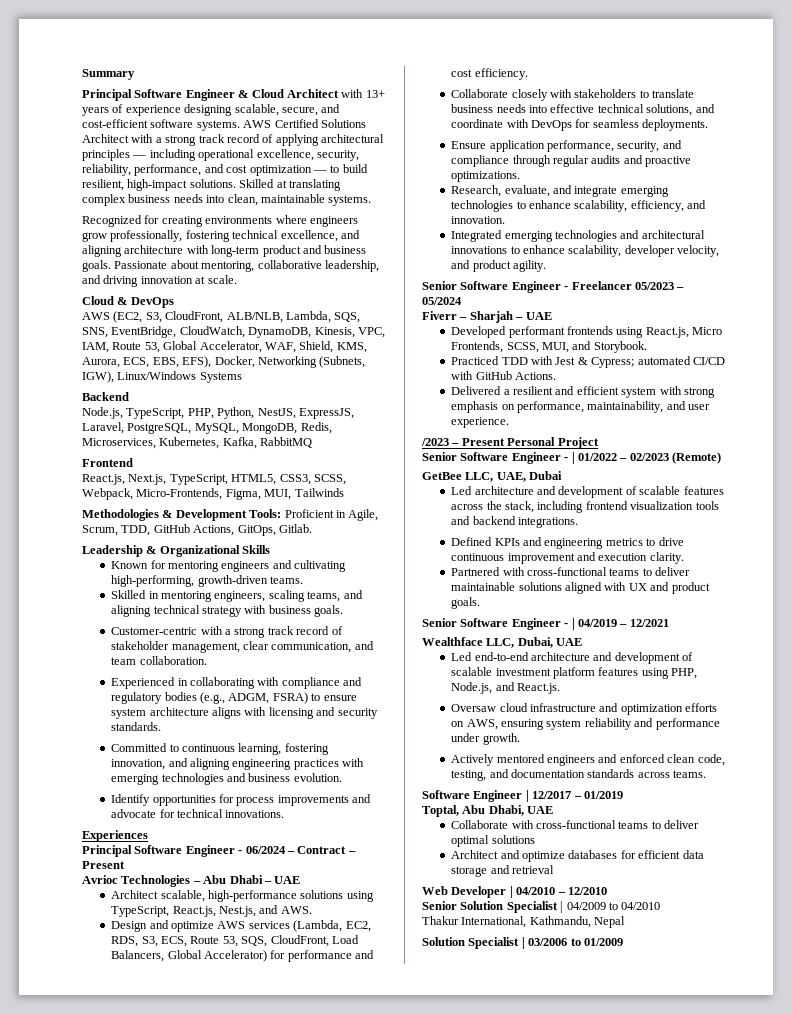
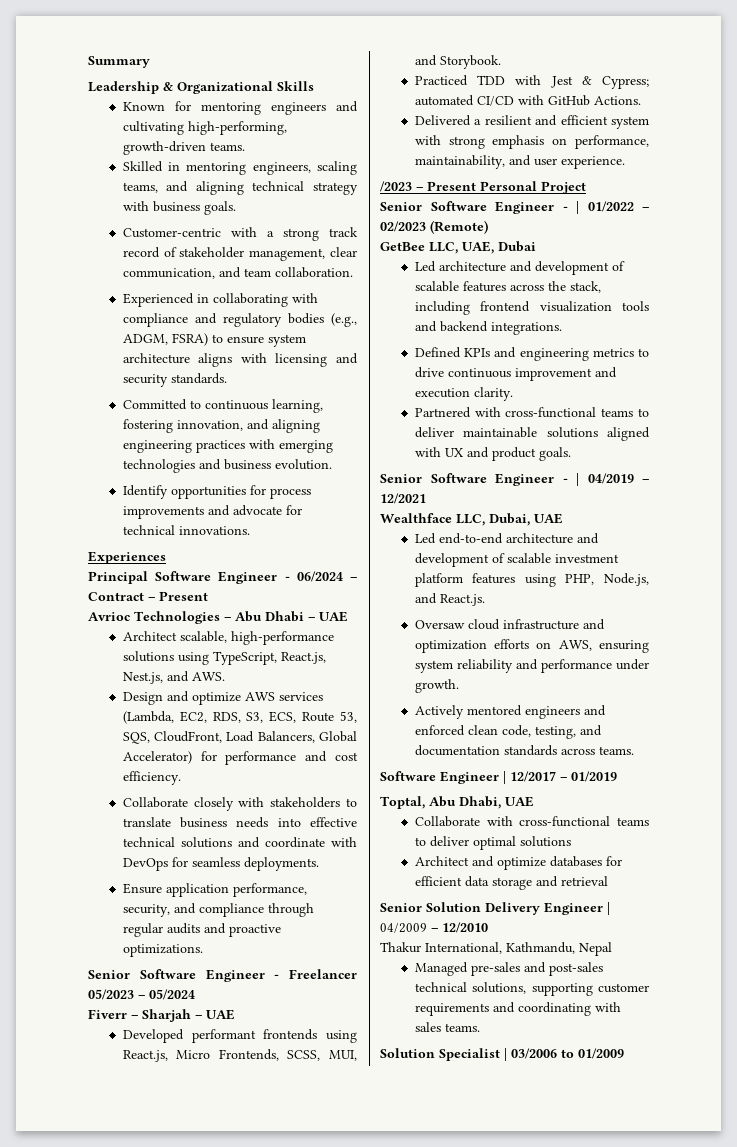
- Principal Software Engineer & Cloud Architect with 13+ years of experience designing scalable, secure, and cost-efficient software systems. AWS Certified Solutions Architect with a strong track record of applying architectural principles — including operational excellence, security, reliability, performance, and cost optimization — to build resilient, high-impact solutions. Skilled at translating complex business needs into clean, maintainable systems.
- Recognized for creating environments where engineers grow professionally, fostering technical excellence, and aligning architecture with long-term product and business goals. Passionate about mentoring, collaborative leadership, and driving innovation at scale.
- Cloud & DevOps
- AWS (EC2, S3, CloudFront, ALB/NLB, Lambda, SQS, SNS, EventBridge, CloudWatch, DynamoDB, Kinesis, VPC, IAM, Route 53, Global Accelerator, WAF, Shield, KMS, Aurora, ECS, EBS, EFS), Docker, Networking (Subnets, IGW), Linux/Windows Systems
- Backend
- Node.js, TypeScript, PHP, Python, NestJS, ExpressJS, Laravel, PostgreSQL, MySQL, MongoDB, Redis, Microservices, Kubernetes, Kafka, RabbitMQ
- Frontend
- React.js, Next.js, TypeScript, HTML5, CSS3, SCSS, Webpack, Micro-Frontends, Figma, MUI, Tailwinds
- Methodologies & Development Tools: Proficient in Agile, Scrum, TDD, GitHub Actions, GitOps, Gitlab.
- Collaborate closely with stakeholders to translate business needs into effective technical solutions, and coordinate with DevOps for seamless deployments.
+ Collaborate closely with stakeholders to translate business needs into effective technical solutions and coordinate with DevOps for seamless deployments.
- Research, evaluate, and integrate emerging technologies to enhance scalability, efficiency, and innovation.
- Integrated emerging technologies and architectural innovations to enhance scalability, developer velocity, and product agility.
- Web Developer | 04/2010 – 12/2010
- Senior Solution Specialist | 04/2009 to 04/2010
+ Senior Solution Delivery Engineer | 04/2009 – 12/2010
  Thakur International, Kathmandu, Nepal
+ Managed pre-sales and post-sales technical solutions, supporting customer requirements and coordinating with sales teams.

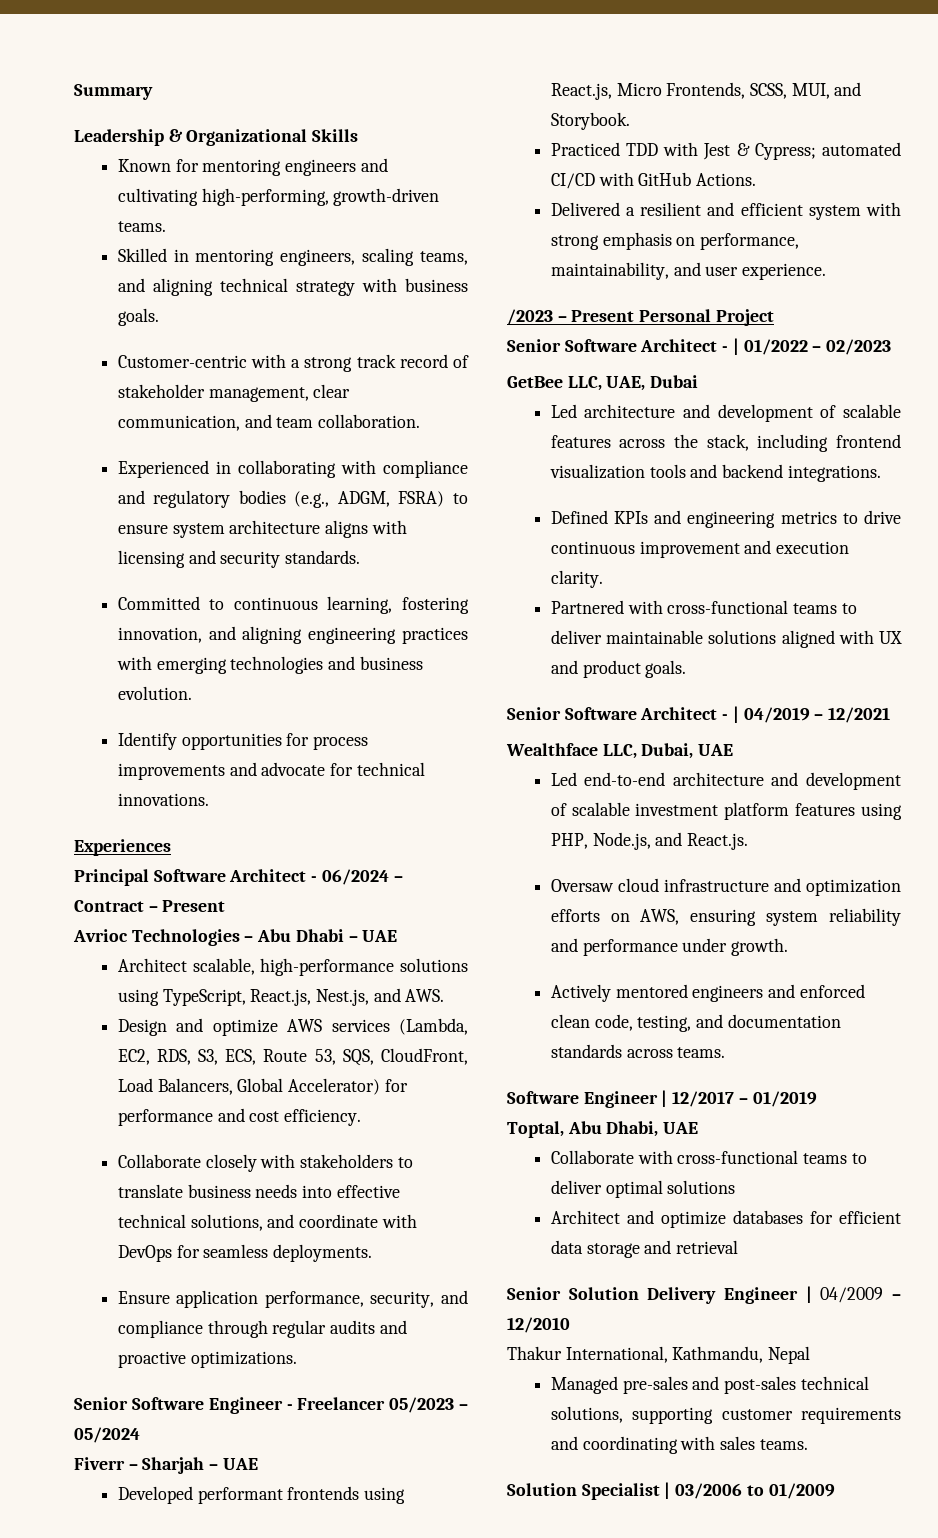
- Principal Software Engineer - 06/2024 – Contract – Present
+ Principal Software Architect - 06/2024 – Contract – Present
- Collaborate closely with stakeholders to translate business needs into effective technical solutions and coordinate with DevOps for seamless deployments.
+ Collaborate closely with stakeholders to translate business needs into effective technical solutions, and coordinate with DevOps for seamless deployments.
- Senior Software Engineer - | 01/2022 – 02/2023 (Remote)
+ Senior Software Architect - | 01/2022 – 02/2023
- Senior Software Engineer - | 04/2019 – 12/2021
+ Senior Software Architect - | 04/2019 – 12/2021

